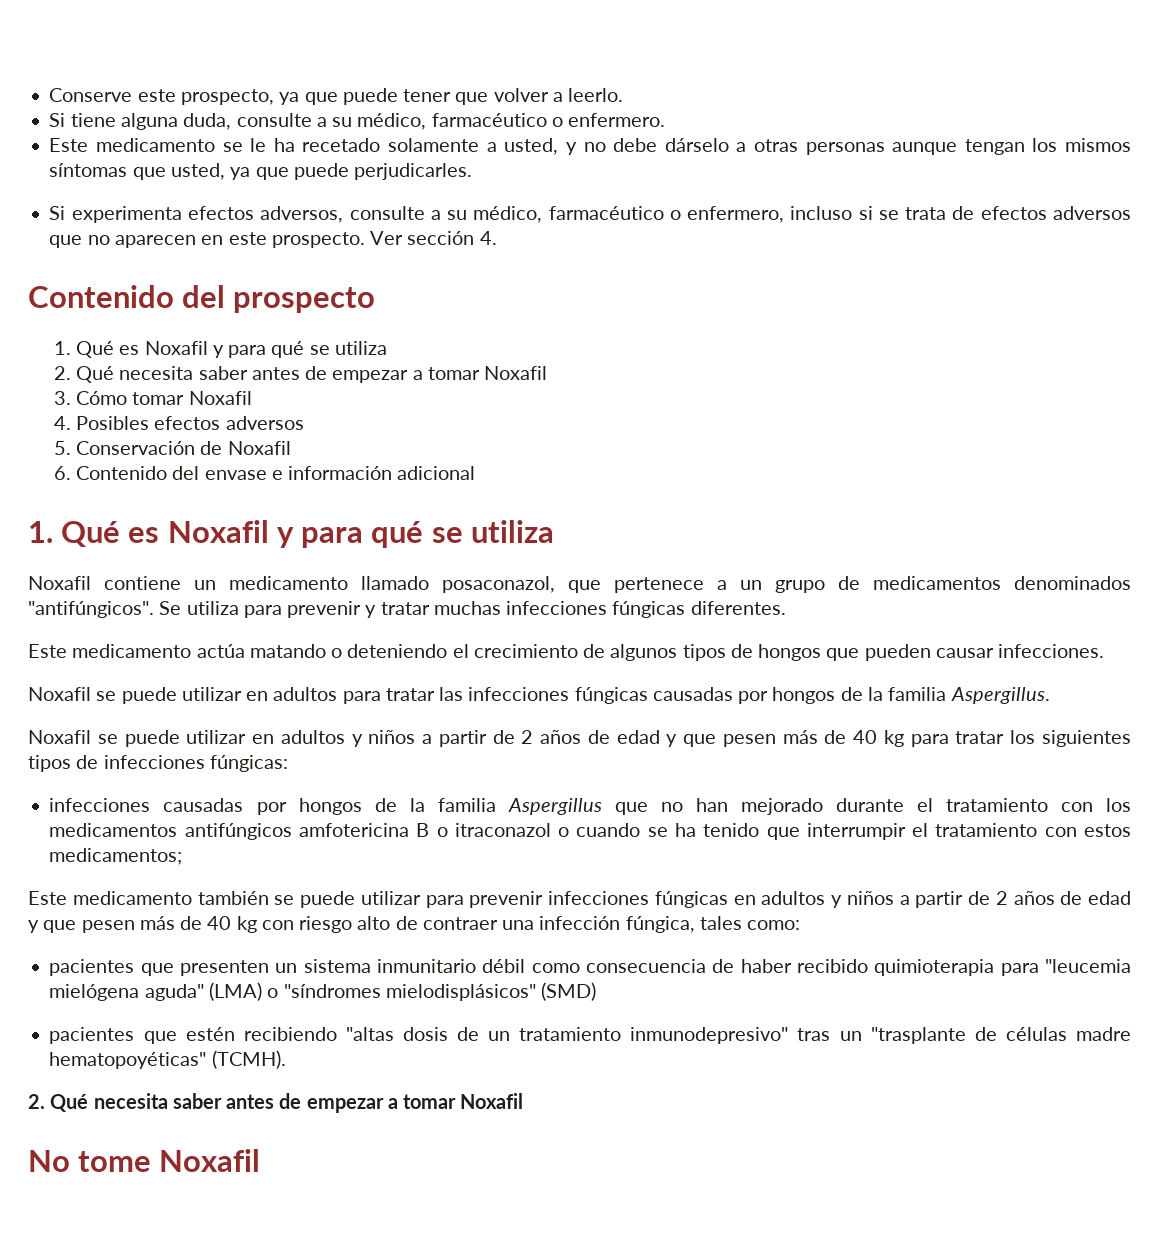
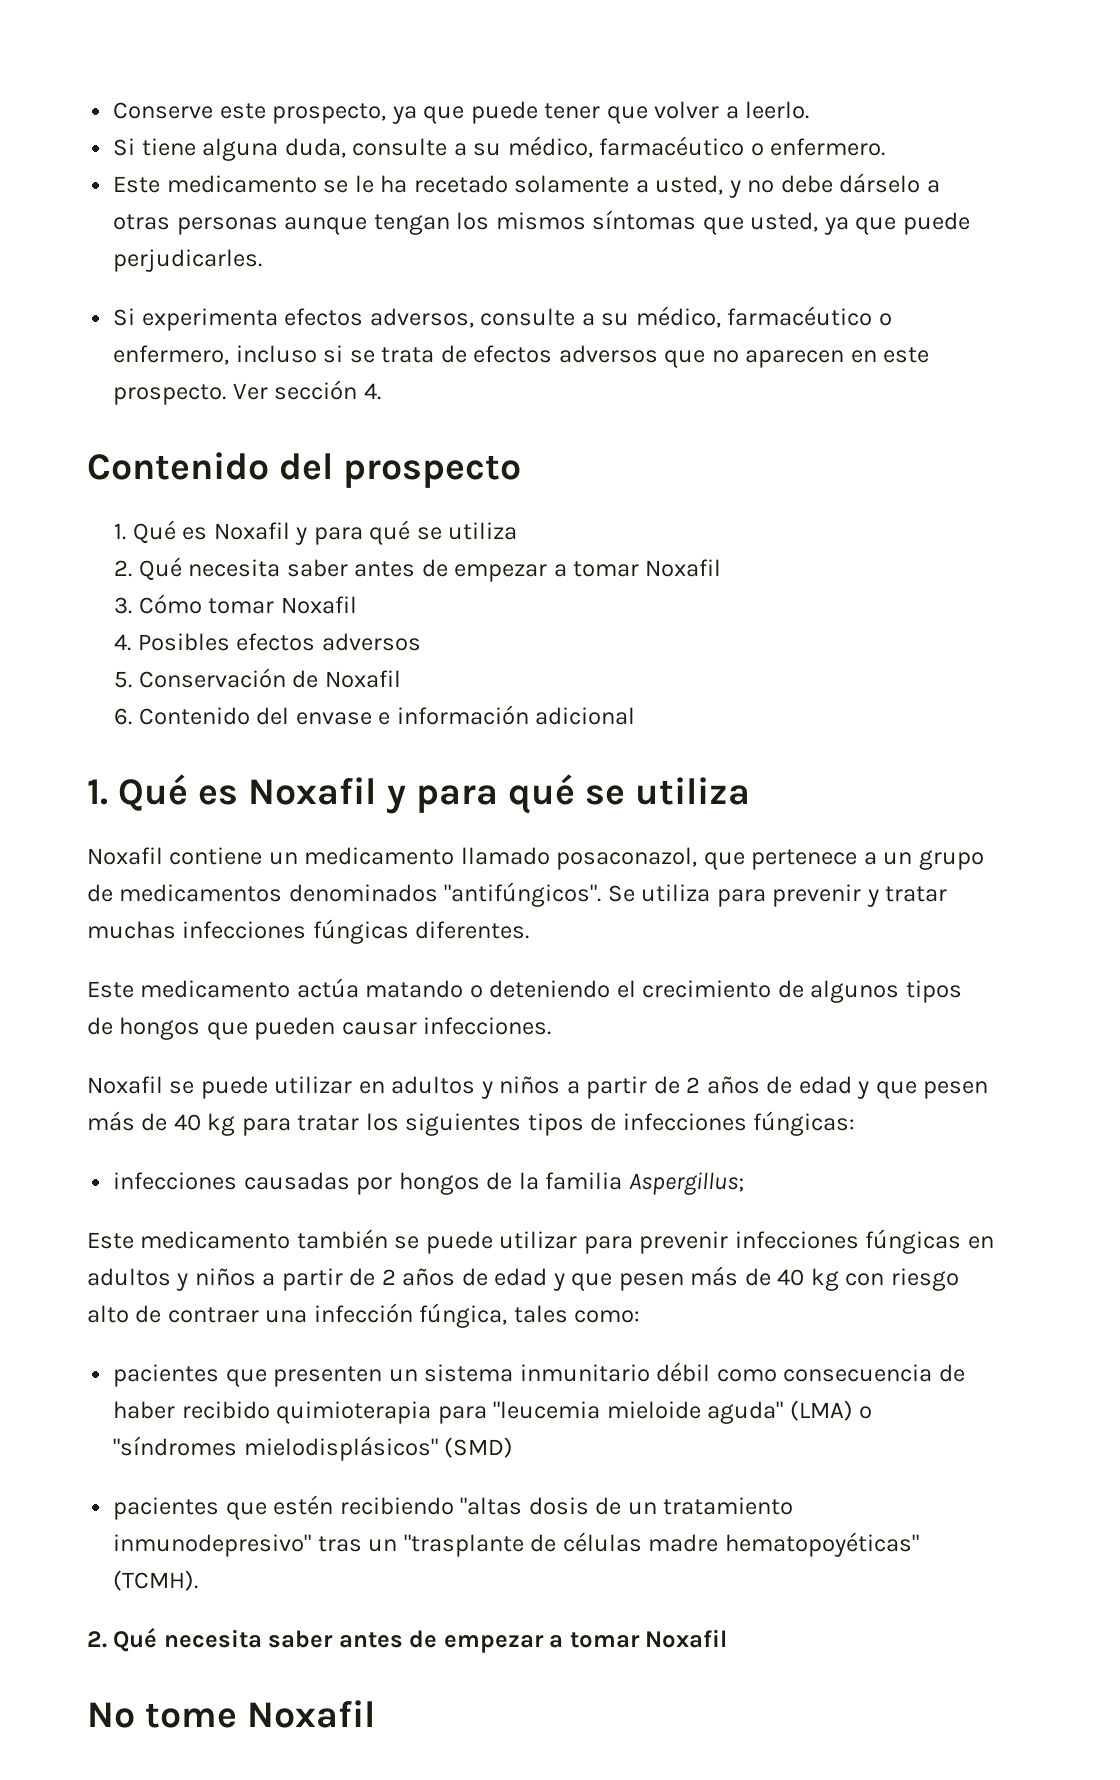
- Noxafil se puede utilizar en adultos para tratar las infecciones fúngicas causadas por hongos de la familia Aspergillus.
- infecciones causadas por hongos de la familia Aspergillus que no han mejorado durante el tratamiento con los medicamentos antifúngicos amfotericina B o itraconazol o cuando se ha tenido que interrumpir el tratamiento con estos medicamentos;
+ infecciones causadas por hongos de la familia Aspergillus;
- pacientes que presenten un sistema inmunitario débil como consecuencia de haber recibido quimioterapia para "leucemia mielógena aguda" (LMA) o "síndromes mielodisplásicos" (SMD)
+ pacientes que presenten un sistema inmunitario débil como consecuencia de haber recibido quimioterapia para "leucemia mieloide aguda" (LMA) o "síndromes mielodisplásicos" (SMD)

